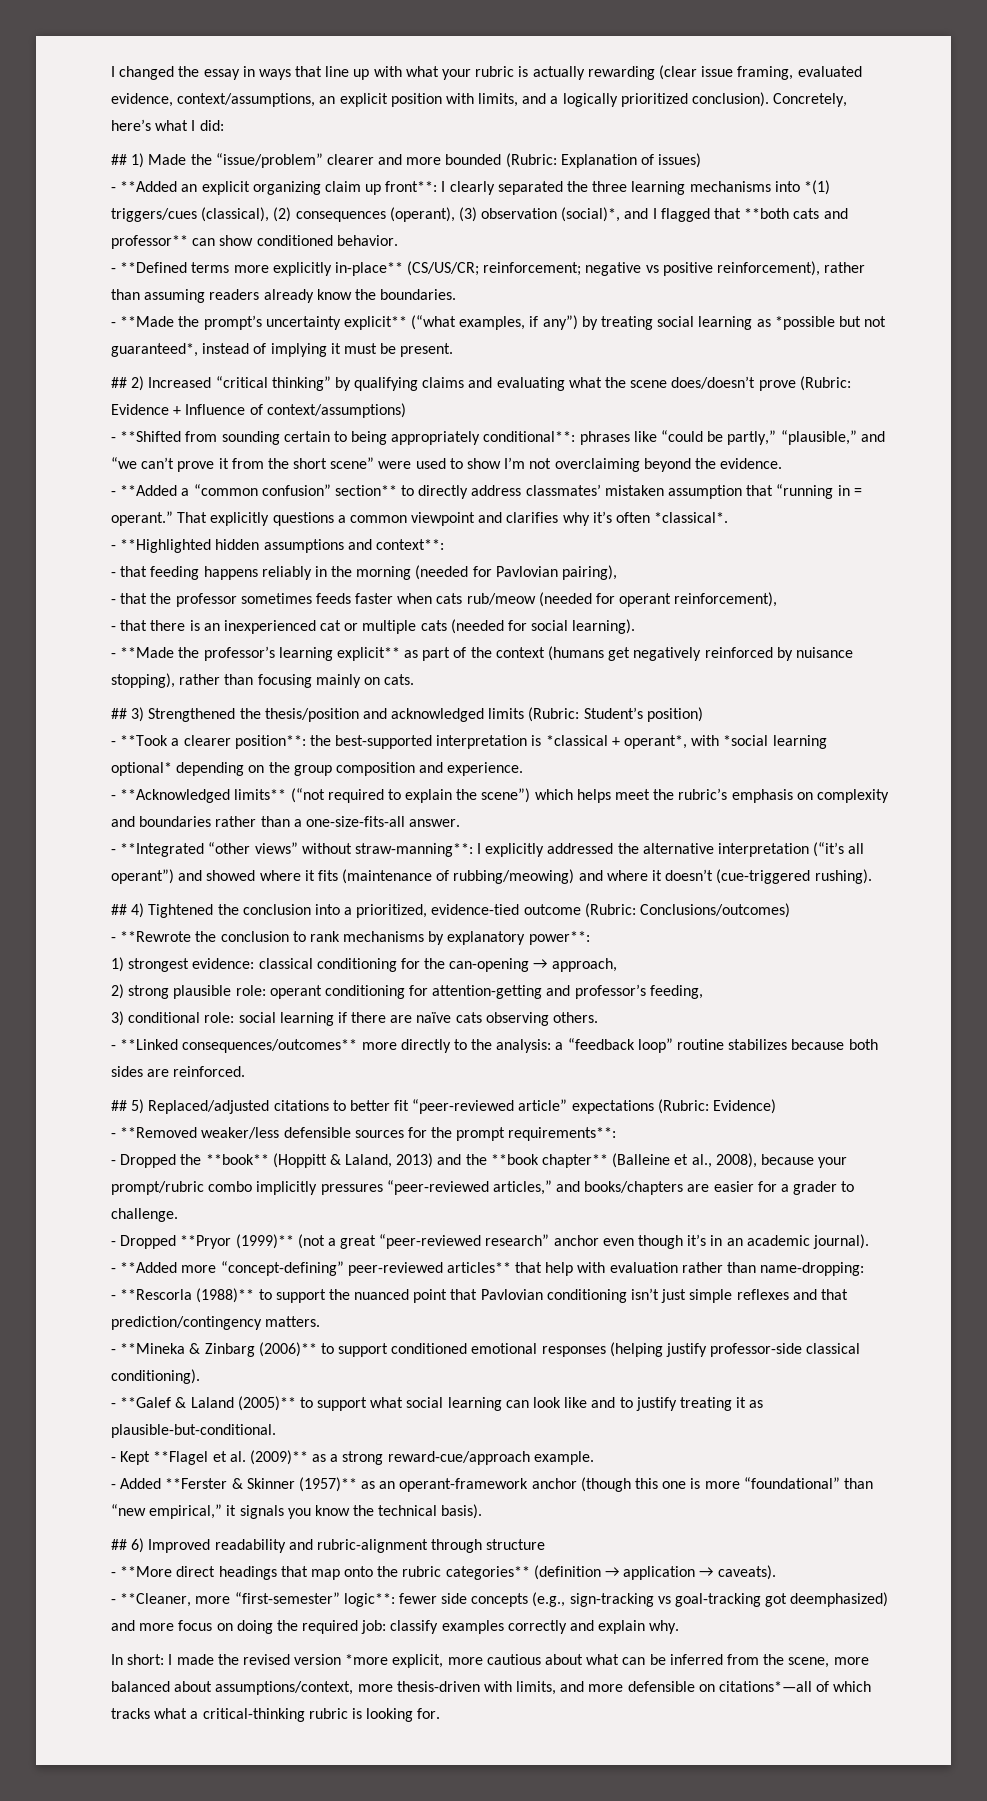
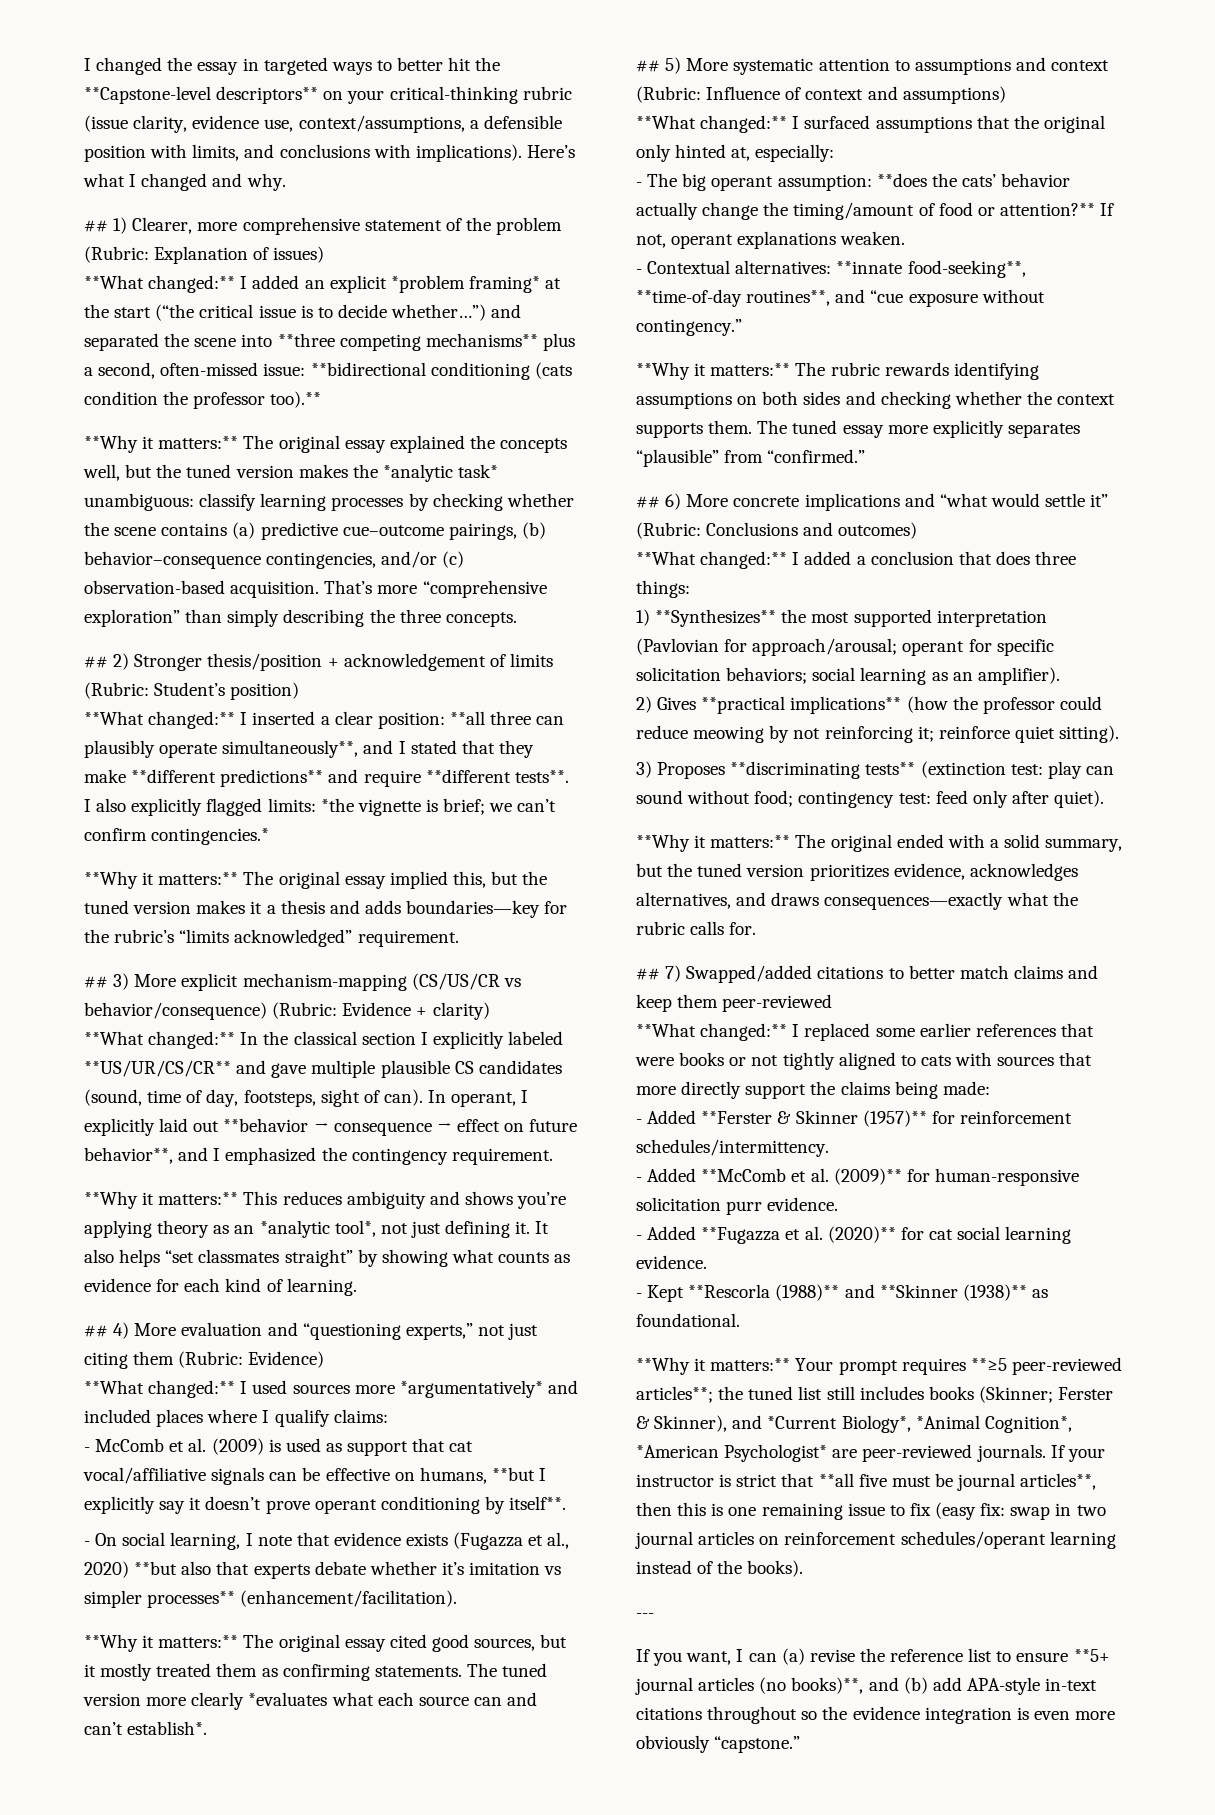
- I changed the essay in ways that line up with what your rubric is actually rewarding (clear issue framing, evaluated evidence, context/assumptions, an explicit position with limits, and a logically prioritized conclusion). Concretely, here’s what I did:
- ## 1) Made the “issue/problem” clearer and more bounded (Rubric: Explanation of issues)
- - **Added an explicit organizing claim up front**: I clearly separated the three learning mechanisms into *(1) triggers/cues (classical), (2) consequences (operant), (3) observation (social)*, and I flagged that **both cats and professor** can show conditioned behavior.
- - **Defined terms more explicitly in-place** (CS/US/CR; reinforcement; negative vs positive reinforcement), rather than assuming readers already know the boundaries.
- - **Made the prompt’s uncertainty explicit** (“what examples, if any”) by treating social learning as *possible but not guaranteed*, instead of implying it must be present.
- ## 2) Increased “critical thinking” by qualifying claims and evaluating what the scene does/doesn’t prove (Rubric: Evidence + Influence of context/assumptions)
- - **Shifted from sounding certain to being appropriately conditional**: phrases like “could be partly,” “plausible,” and “we can’t prove it from the short scene” were used to show I’m not overclaiming beyond the evidence.
- - **Added a “common confusion” section** to directly address classmates’ mistaken assumption that “running in = operant.” That explicitly questions a common viewpoint and clarifies why it’s often *classical*.
- - **Highlighted hidden assumptions and context**:
- - that feeding happens reliably in the morning (needed for Pavlovian pairing),
- - that the professor sometimes feeds faster when cats rub/meow (needed for operant reinforcement),
- - that there is an inexperienced cat or multiple cats (needed for social learning).
- - **Made the professor’s learning explicit** as part of the context (humans get negatively reinforced by nuisance stopping), rather than focusing mainly on cats.
- ## 3) Strengthened the thesis/position and acknowledged limits (Rubric: Student’s position)
- - **Took a clearer position**: the best-supported interpretation is *classical + operant*, with *social learning optional* depending on the group composition and experience.
- - **Acknowledged limits** (“not required to explain the scene”) which helps meet the rubric’s emphasis on complexity and boundaries rather than a one-size-fits-all answer.
- - **Integrated “other views” without straw-manning**: I explicitly addressed the alternative interpretation (“it’s all operant”) and showed where it fits (maintenance of rubbing/meowing) and where it doesn’t (cue-triggered rushing).
- ## 4) Tightened the conclusion into a prioritized, evidence-tied outcome (Rubric: Conclusions/outcomes)
- - **Rewrote the conclusion to rank mechanisms by explanatory power**:
- 1) strongest evidence: classical conditioning for the can-opening → approach,
- 2) strong plausible role: operant conditioning for attention-getting and professor’s feeding,
- 3) conditional role: social learning if there are naïve cats observing others.
- - **Linked consequences/outcomes** more directly to the analysis: a “feedback loop” routine stabilizes because both sides are reinforced.
- ## 5) Replaced/adjusted citations to better fit “peer-reviewed article” expectations (Rubric: Evidence)
- - **Removed weaker/less defensible sources for the prompt requirements**:
- - Dropped the **book** (Hoppitt & Laland, 2013) and the **book chapter** (Balleine et al., 2008), because your prompt/rubric combo implicitly pressures “peer‑reviewed articles,” and books/chapters are easier for a grader to challenge.
- - Dropped **Pryor (1999)** (not a great “peer-reviewed research” anchor even though it’s in an academic journal).
- - **Added more “concept-defining” peer-reviewed articles** that help with evaluation rather than name-dropping:
- - **Rescorla (1988)** to support the nuanced point that Pavlovian conditioning isn’t just simple reflexes and that prediction/contingency matters.
- - **Mineka & Zinbarg (2006)** to support conditioned emotional responses (helping justify professor-side classical conditioning).
- - **Galef & Laland (2005)** to support what social learning can look like and to justify treating it as plausible-but-conditional.
- - Kept **Flagel et al. (2009)** as a strong reward-cue/approach example.
+ I changed the essay in targeted ways to better hit the **Capstone-level descriptors** on your critical-thinking rubric (issue clarity, evidence use, context/assumptions, a defensible position with limits, and conclusions with implications). Here’s what I changed and why.
+ ## 1) Clearer, more comprehensive statement of the problem (Rubric: Explanation of issues)
+ **What changed:** I added an explicit *problem framing* at the start (“the critical issue is to decide whether…”) and separated the scene into **three competing mechanisms** plus a second, often-missed issue: **bidirectional conditioning (cats condition the professor too).**
+ **Why it matters:** The original essay explained the concepts well, but the tuned version makes the *analytic task* unambiguous: classify learning processes by checking whether the scene contains (a) predictive cue–outcome pairings, (b) behavior–consequence contingencies, and/or (c) observation-based acquisition. That’s more “comprehensive exploration” than simply describing the three concepts.
+ ## 2) Stronger thesis/position + acknowledgement of limits (Rubric: Student’s position)
+ **What changed:** I inserted a clear position: **all three can plausibly operate simultaneously**, and I stated that they make **different predictions** and require **different tests**. I also explicitly flagged limits: *the vignette is brief; we can’t confirm contingencies.*
+ **Why it matters:** The original essay implied this, but the tuned version makes it a thesis and adds boundaries—key for the rubric’s “limits acknowledged” requirement.
+ ## 3) More explicit mechanism-mapping (CS/US/CR vs behavior/consequence) (Rubric: Evidence + clarity)
+ **What changed:** In the classical section I explicitly labeled **US/UR/CS/CR** and gave multiple plausible CS candidates (sound, time of day, footsteps, sight of can). In operant, I explicitly laid out **behavior → consequence → effect on future behavior**, and I emphasized the contingency requirement.
+ **Why it matters:** This reduces ambiguity and shows you’re applying theory as an *analytic tool*, not just defining it. It also helps “set classmates straight” by showing what counts as evidence for each kind of learning.
+ ## 4) More evaluation and “questioning experts,” not just citing them (Rubric: Evidence)
+ **What changed:** I used sources more *argumentatively* and included places where I qualify claims:
+ - McComb et al. (2009) is used as support that cat vocal/affiliative signals can be effective on humans, **but I explicitly say it doesn’t prove operant conditioning by itself**.
+ - On social learning, I note that evidence exists (Fugazza et al., 2020) **but also that experts debate whether it’s imitation vs simpler processes** (enhancement/facilitation).
+ **Why it matters:** The original essay cited good sources, but it mostly treated them as confirming statements. The tuned version more clearly *evaluates what each source can and can’t establish*.
+ ## 5) More systematic attention to assumptions and context (Rubric: Influence of context and assumptions)
+ **What changed:** I surfaced assumptions that the original only hinted at, especially:
+ - The big operant assumption: **does the cats’ behavior actually change the timing/amount of food or attention?** If not, operant explanations weaken.
+ - Contextual alternatives: **innate food-seeking**, **time-of-day routines**, and “cue exposure without contingency.”
+ **Why it matters:** The rubric rewards identifying assumptions on both sides and checking whether the context supports them. The tuned essay more explicitly separates “plausible” from “confirmed.”
+ ## 6) More concrete implications and “what would settle it” (Rubric: Conclusions and outcomes)
+ **What changed:** I added a conclusion that does three things:
+ 1) **Synthesizes** the most supported interpretation (Pavlovian for approach/arousal; operant for specific solicitation behaviors; social learning as an amplifier).
+ 2) Gives **practical implications** (how the professor could reduce meowing by not reinforcing it; reinforce quiet sitting).
+ 3) Proposes **discriminating tests** (extinction test: play can sound without food; contingency test: feed only after quiet).
+ **Why it matters:** The original ended with a solid summary, but the tuned version prioritizes evidence, acknowledges alternatives, and draws consequences—exactly what the rubric calls for.
+ ## 7) Swapped/added citations to better match claims and keep them peer-reviewed
+ **What changed:** I replaced some earlier references that were books or not tightly aligned to cats with sources that more directly support the claims being made:
- - Added **Ferster & Skinner (1957)** as an operant-framework anchor (though this one is more “foundational” than “new empirical,” it signals you know the technical basis).
- ## 6) Improved readability and rubric-alignment through structure
- - **More direct headings that map onto the rubric categories** (definition → application → caveats).
- - **Cleaner, more “first-semester” logic**: fewer side concepts (e.g., sign-tracking vs goal-tracking got deemphasized) and more focus on doing the required job: classify examples correctly and explain why.
- In short: I made the revised version *more explicit, more cautious about what can be inferred from the scene, more balanced about assumptions/context, more thesis-driven with limits, and more defensible on citations*—all of which tracks what a critical-thinking rubric is looking for.
+ - Added **Ferster & Skinner (1957)** for reinforcement schedules/intermittency.
+ - Added **McComb et al. (2009)** for human-responsive solicitation purr evidence.
+ - Added **Fugazza et al. (2020)** for cat social learning evidence.
+ - Kept **Rescorla (1988)** and **Skinner (1938)** as foundational.
+ **Why it matters:** Your prompt requires **≥5 peer-reviewed articles**; the tuned list still includes books (Skinner; Ferster & Skinner), and *Current Biology*, *Animal Cognition*, *American Psychologist* are peer-reviewed journals. If your instructor is strict that **all five must be journal articles**, then this is one remaining issue to fix (easy fix: swap in two journal articles on reinforcement schedules/operant learning instead of the books).
+ ---
+ If you want, I can (a) revise the reference list to ensure **5+ journal articles (no books)**, and (b) add APA-style in-text citations throughout so the evidence integration is even more obviously “capstone.”

